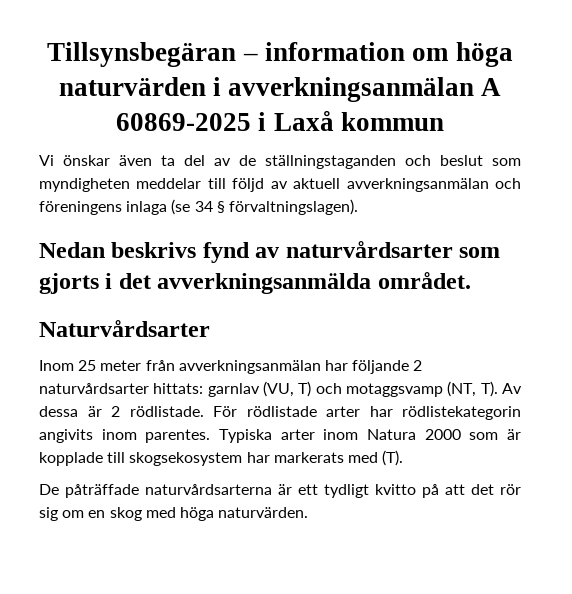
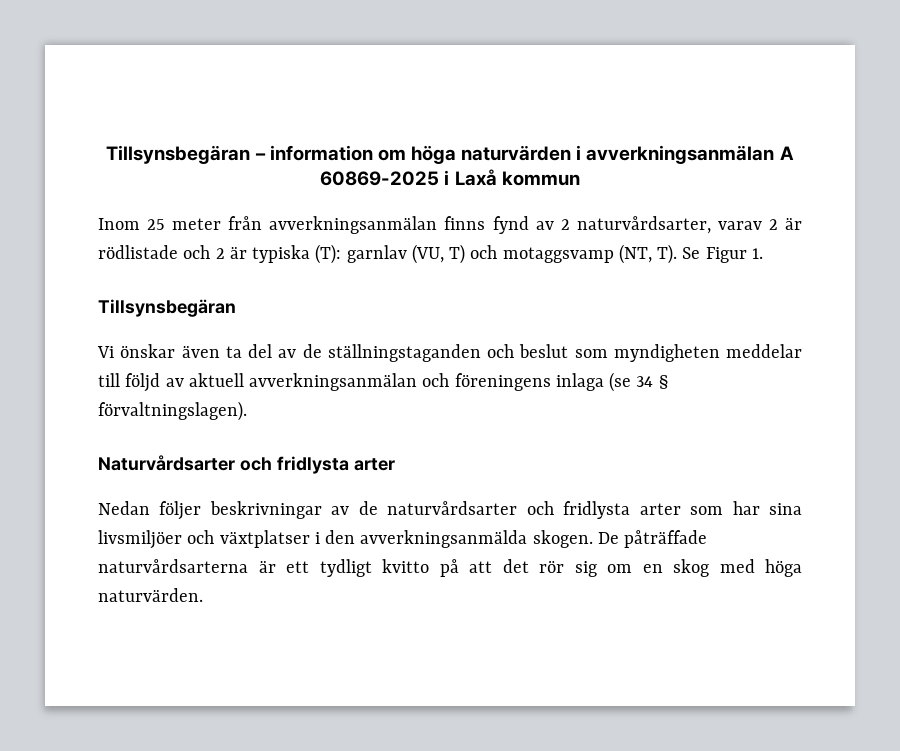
+ Inom 25 meter från avverkningsanmälan finns fynd av 2 naturvårdsarter, varav 2 är rödlistade och 2 är typiska (T): garnlav (VU, T) och motaggsvamp (NT, T). Se Figur 1.
+ Tillsynsbegäran
- Nedan beskrivs fynd av naturvårdsarter som gjorts i det avverkningsanmälda området.
- Naturvårdsarter
- Inom 25 meter från avverkningsanmälan har följande 2 naturvårdsarter hittats: garnlav (VU, T) och motaggsvamp (NT, T). Av dessa är 2 rödlistade. För rödlistade arter har rödlistekategorin angivits inom parentes. Typiska arter inom Natura 2000 som är kopplade till skogsekosystem har markerats med (T).
- De påträffade naturvårdsarterna är ett tydligt kvitto på att det rör sig om en skog med höga naturvärden.
+ Naturvårdsarter och fridlysta arter
+ Nedan följer beskrivningar av de naturvårdsarter och fridlysta arter som har sina livsmiljöer och växtplatser i den avverkningsanmälda skogen. De påträffade naturvårdsarterna är ett tydligt kvitto på att det rör sig om en skog med höga naturvärden.

